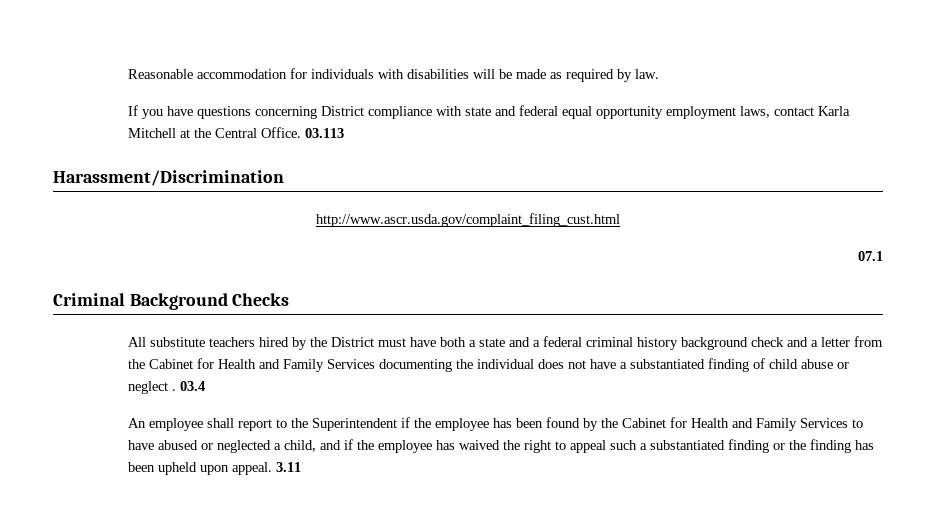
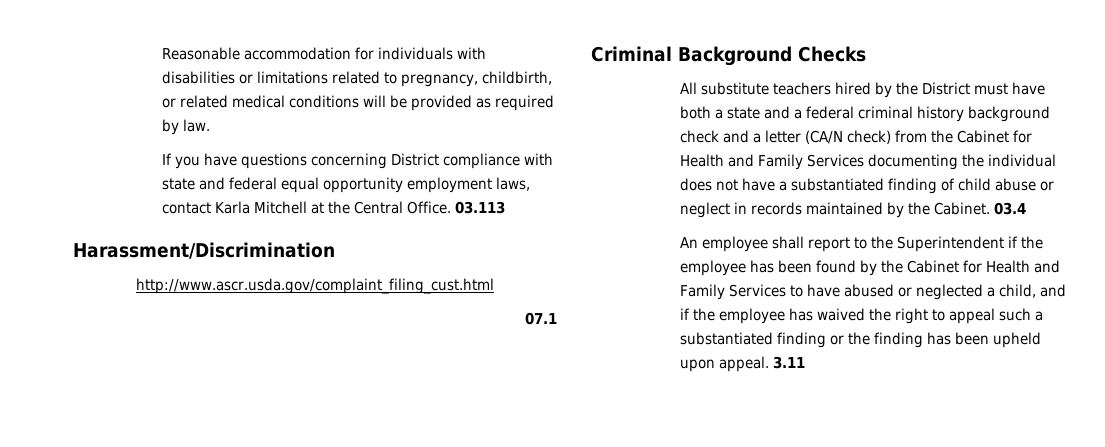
- Reasonable accommodation for individuals with disabilities will be made as required by law.
+ Reasonable accommodation for individuals with disabilities or limitations related to pregnancy, childbirth, or related medical conditions will be provided as required by law.
- All substitute teachers hired by the District must have both a state and a federal criminal history background check and a letter from the Cabinet for Health and Family Services documenting the individual does not have a substantiated finding of child abuse or neglect .
+ All substitute teachers hired by the District must have both a state and a federal criminal history background check and a letter (CA/N check) from the Cabinet for Health and Family Services documenting the individual does not have a substantiated finding of child abuse or neglect in records maintained by the Cabinet.

